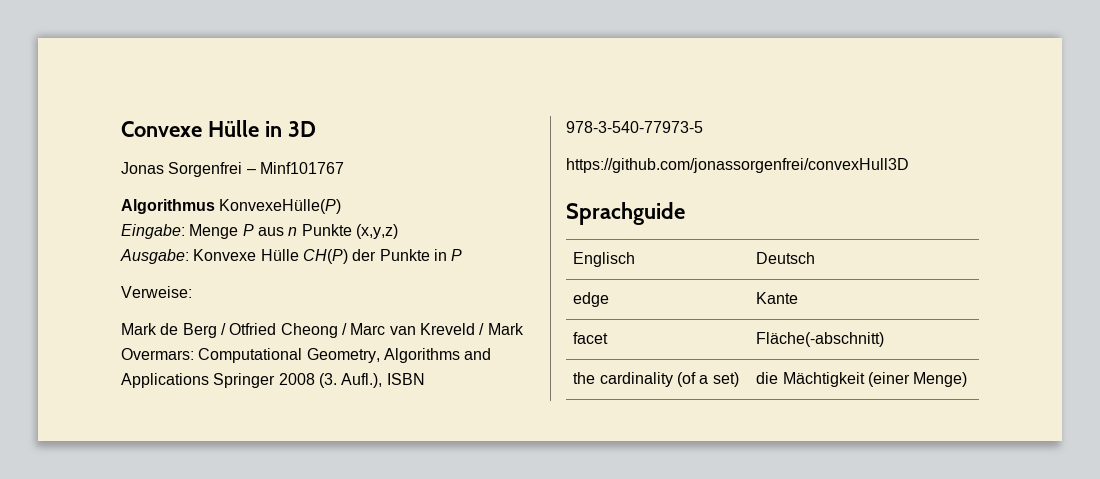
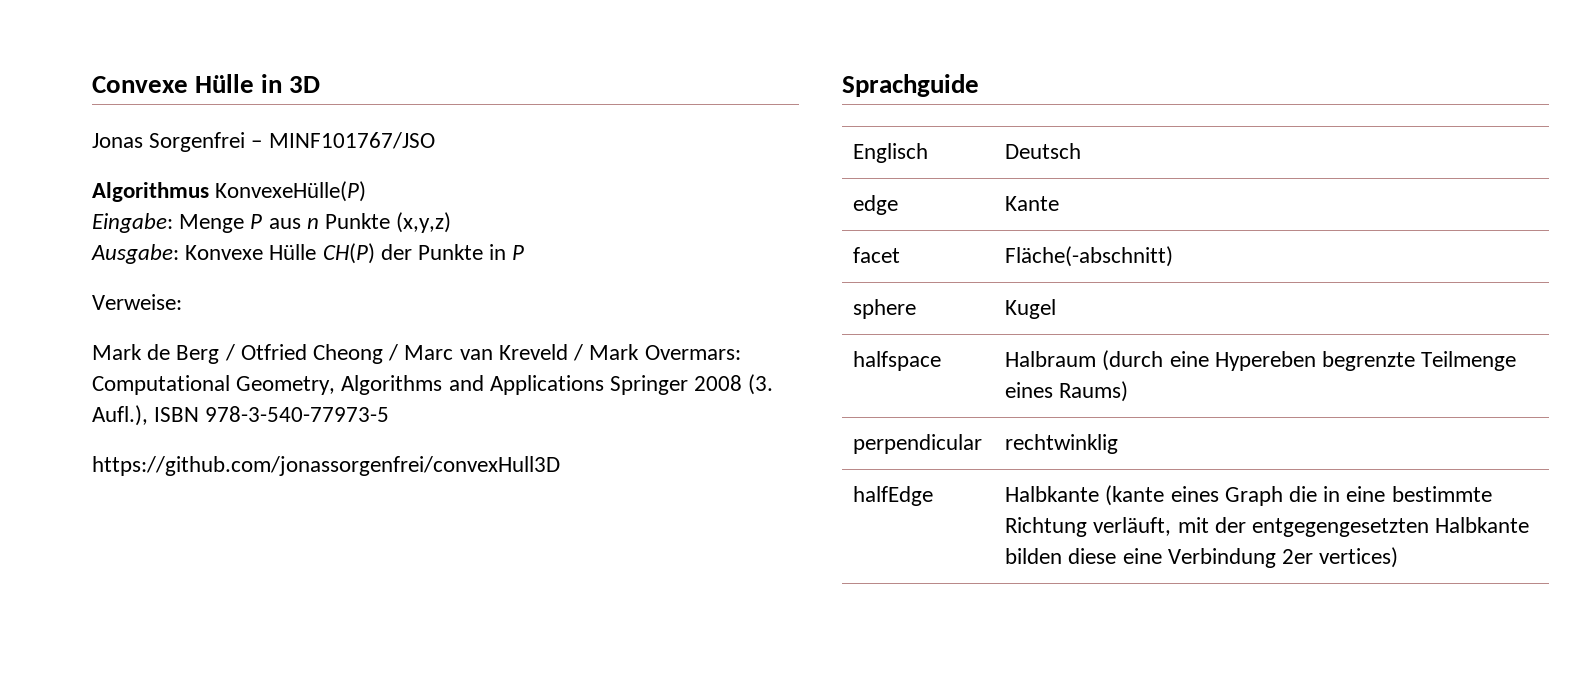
- Jonas Sorgenfrei – Minf101767
+ Jonas Sorgenfrei – MINF101767/JSO
- the cardinality (of a set) | die Mächtigkeit (einer Menge)
+ sphere | Kugel
+ halfspace | Halbraum (durch eine Hypereben begrenzte Teilmenge eines Raums)
+ perpendicular | rechtwinklig
+ halfEdge | Halbkante (kante eines Graph die in eine bestimmte Richtung verläuft, mit der entgegengesetzten Halbkante bilden diese eine Verbindung 2er vertices)

